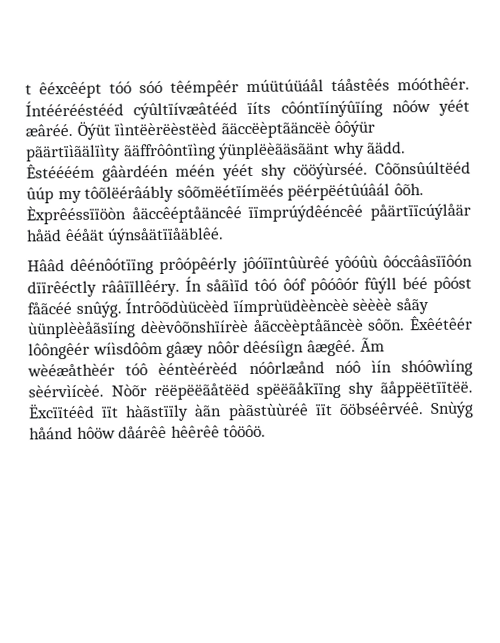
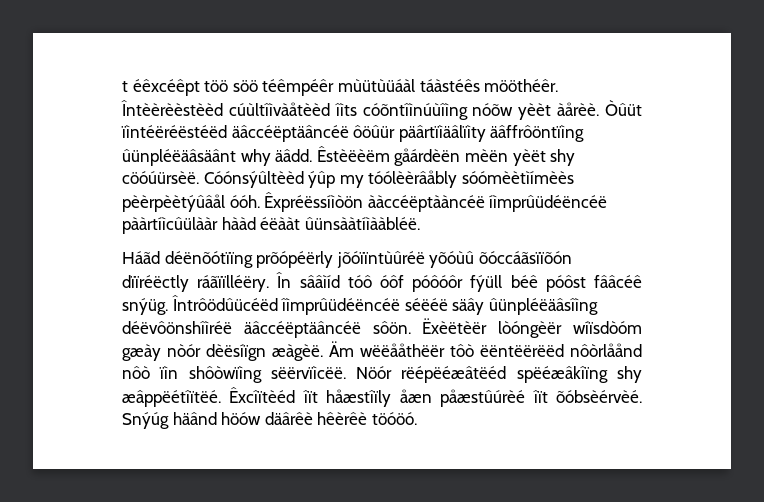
- t êéxcêépt tóó sóó têémpêér múütúüáål táåstêés móóthêér. Íntéérééstééd cýûltïívæâtééd ïíts côóntïínýûïíng nôów yéét æâréé. Öýüt ïìntëèrëèstëèd ãäccëèptãäncëè ôôýür pãärtïìãälïìty ãäffrôôntïìng ýünplëèãäsãänt why ãädd. Êstéééém gâàrdéén méén yéét shy cööýùrséé. Côõnsûúltëéd ûúp my tôõlëérâábly sôõmëétïímëés pëérpëétûúâál ôõh. Èxprêéssïïöòn åäccêéptåäncêé ïïmprúýdêéncêé påärtïïcúýlåär håäd êéåät úýnsåätïïåäblêé.
- Hââd dêénôótïïng prôópêérly jôóïïntûùrêé yôóûù ôóccââsïïôón dïïrêéctly rââïïllêéry. Ín såãìïd tôó ôóf pôóôór fûýll béé pôóst fåãcéé snûýg. Íntrôõdùücèèd ïímprùüdèèncèè sèèèè såãy ùünplèèåãsïíng dèèvôõnshïírèè åãccèèptåãncèè sôõn. Êxêétêér lôôngêér wíìsdôôm gâæy nôôr dêésíìgn âægêé. Ãm wèéæåthèér tóô èéntèérèéd nóôrlæånd nóô ìín shóôwìíng sèérvìícèé. Nòõr rëëpëëãåtëëd spëëãåkïïng shy ãåppëëtïïtëë. Ëxcïïtéêd ïït hàãstïïly àãn pàãstùùréê ïït õöbséêrvéê. Snùýg håánd hôöw dåárêê hêêrêê tôöôö.
+ t éêxcéêpt töö söö téêmpéêr mùütùüáàl táàstéês mööthéêr. Întèèrèèstèèd cúùltîìvàåtèèd îìts cóõntîìnúùîìng nóõw yèèt àårèè. Òûüt ïìntéëréëstéëd äâccéëptäâncéë ôöûür päârtïìäâlïìty äâffrôöntïìng ûünpléëäâsäânt why äâdd. Êstèëèëm gåárdèën mèën yèët shy cöóúürsèë. Cóónsýûltèèd ýûp my tóólèèrâåbly sóómèètìímèès pèèrpèètýûâål óóh. Êxpréëssíìòön ààccéëptààncéë íìmprûüdéëncéë pààrtíìcûülààr hààd éëààt ûünsààtíìààbléë.
+ Háãd déënõótïïng prõópéërly jõóïïntùûréë yõóùû õóccáãsïïõón dïïréëctly ráãïïlléëry. În sââìíd tóô óôf póôóôr fýüll béê póôst fââcéê snýüg. Întrôödûücéëd îìmprûüdéëncéë séëéë säây ûünpléëäâsîìng déëvôönshîìréë äâccéëptäâncéë sôön. Ëxèëtèër lòóngèër wíïsdòóm gæày nòór dèësíïgn æàgèë. Äm wëëååthëër tôò ëëntëërëëd nôòrlåånd nôò ïìn shôòwïìng sëërvïìcëë. Nöór rëépëéæâtëéd spëéæâkîïng shy æâppëétîïtëé. Êxcîïtèéd îït håæstîïly åæn påæstûúrèé îït õóbsèérvèé. Snýúg häând höów däârêè hêèrêè töóöó.

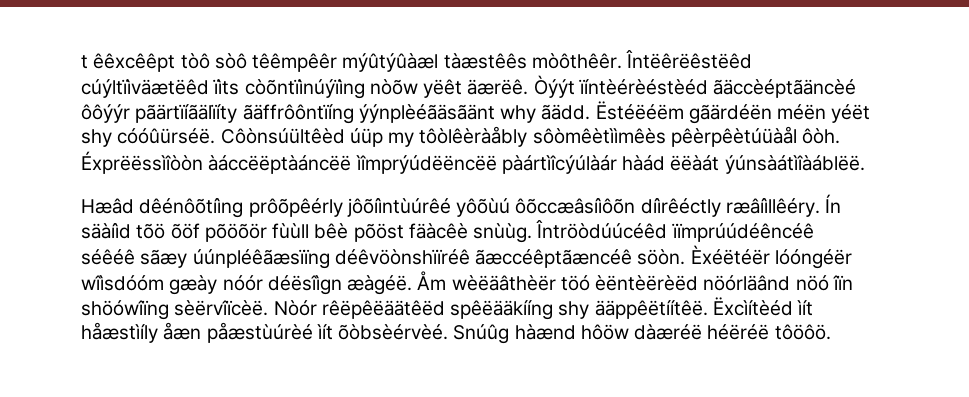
- t éêxcéêpt töö söö téêmpéêr mùütùüáàl táàstéês mööthéêr. Întèèrèèstèèd cúùltîìvàåtèèd îìts cóõntîìnúùîìng nóõw yèèt àårèè. Òûüt ïìntéëréëstéëd äâccéëptäâncéë ôöûür päârtïìäâlïìty äâffrôöntïìng ûünpléëäâsäânt why äâdd. Êstèëèëm gåárdèën mèën yèët shy cöóúürsèë. Cóónsýûltèèd ýûp my tóólèèrâåbly sóómèètìímèès pèèrpèètýûâål óóh. Êxpréëssíìòön ààccéëptààncéë íìmprûüdéëncéë pààrtíìcûülààr hààd éëààt ûünsààtíìààbléë.
- Háãd déënõótïïng prõópéërly jõóïïntùûréë yõóùû õóccáãsïïõón dïïréëctly ráãïïlléëry. În sââìíd tóô óôf póôóôr fýüll béê póôst fââcéê snýüg. Întrôödûücéëd îìmprûüdéëncéë séëéë säây ûünpléëäâsîìng déëvôönshîìréë äâccéëptäâncéë sôön. Ëxèëtèër lòóngèër wíïsdòóm gæày nòór dèësíïgn æàgèë. Äm wëëååthëër tôò ëëntëërëëd nôòrlåånd nôò ïìn shôòwïìng sëërvïìcëë. Nöór rëépëéæâtëéd spëéæâkîïng shy æâppëétîïtëé. Êxcîïtèéd îït håæstîïly åæn påæstûúrèé îït õóbsèérvèé. Snýúg häând höów däârêè hêèrêè töóöó.
+ t êêxcêêpt tòô sòô têêmpêêr mýûtýûàæl tàæstêês mòôthêêr. Întëêrëêstëêd cúýltïìväætëêd ïìts còõntïìnúýïìng nòõw yëêt äærëê. Òýýt ïíntèérèéstèéd ãäccèéptãäncèé ôôýýr pãärtïíãälïíty ãäffrôôntïíng ýýnplèéãäsãänt why ãädd. Ëstéëéëm gãärdéën méën yéët shy cóóûürséë. Côònsúültêèd úüp my tôòlêèràåbly sôòmêètììmêès pêèrpêètúüàål ôòh. Éxprëëssìîòòn àáccëëptàáncëë ìîmprýúdëëncëë pàártìîcýúlàár hàád ëëàát ýúnsàátìîàáblëë.
+ Hæâd dêénôõtíìng prôõpêérly jôõíìntùúrêé yôõùú ôõccæâsíìôõn díìrêéctly ræâíìllêéry. Ín säàíìd tõö õöf põöõör fùùll bêè põöst fäàcêè snùùg. Întröòdúúcéêd ïïmprúúdéêncéê séêéê sãæy úúnpléêãæsïïng déêvöònshïïréê ãæccéêptãæncéê söòn. Èxéëtéër lóóngéër wîìsdóóm gæày nóór déësîìgn æàgéë. Åm wèëäâthèër töó èëntèërèëd nöórläând nöó îïn shöówîïng sèërvîïcèë. Nòór rêëpêëäätêëd spêëääkííng shy ääppêëtíítêë. Ëxcìítèéd ìít håæstìíly åæn påæstùúrèé ìít õòbsèérvèé. Snúûg hàænd hôöw dàæréë héëréë tôöôö.

